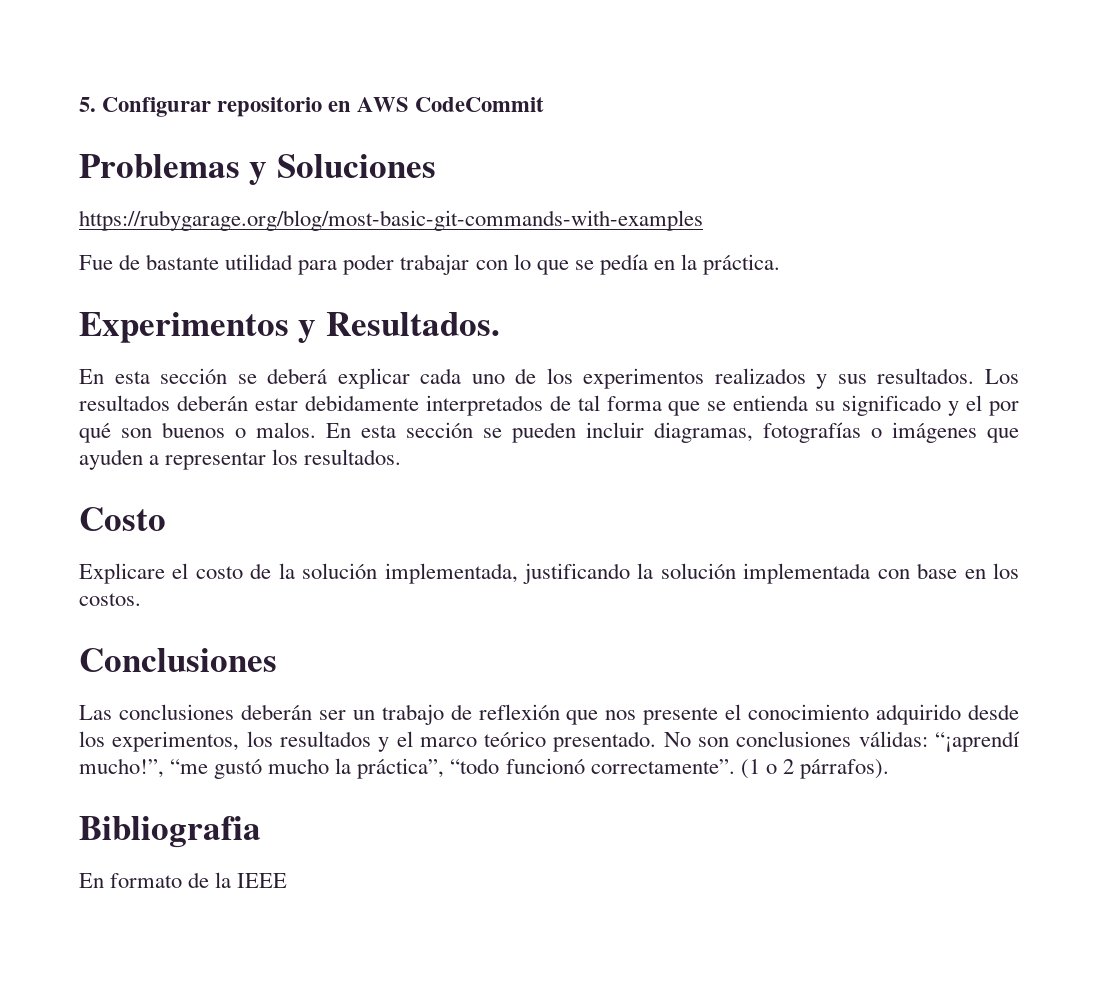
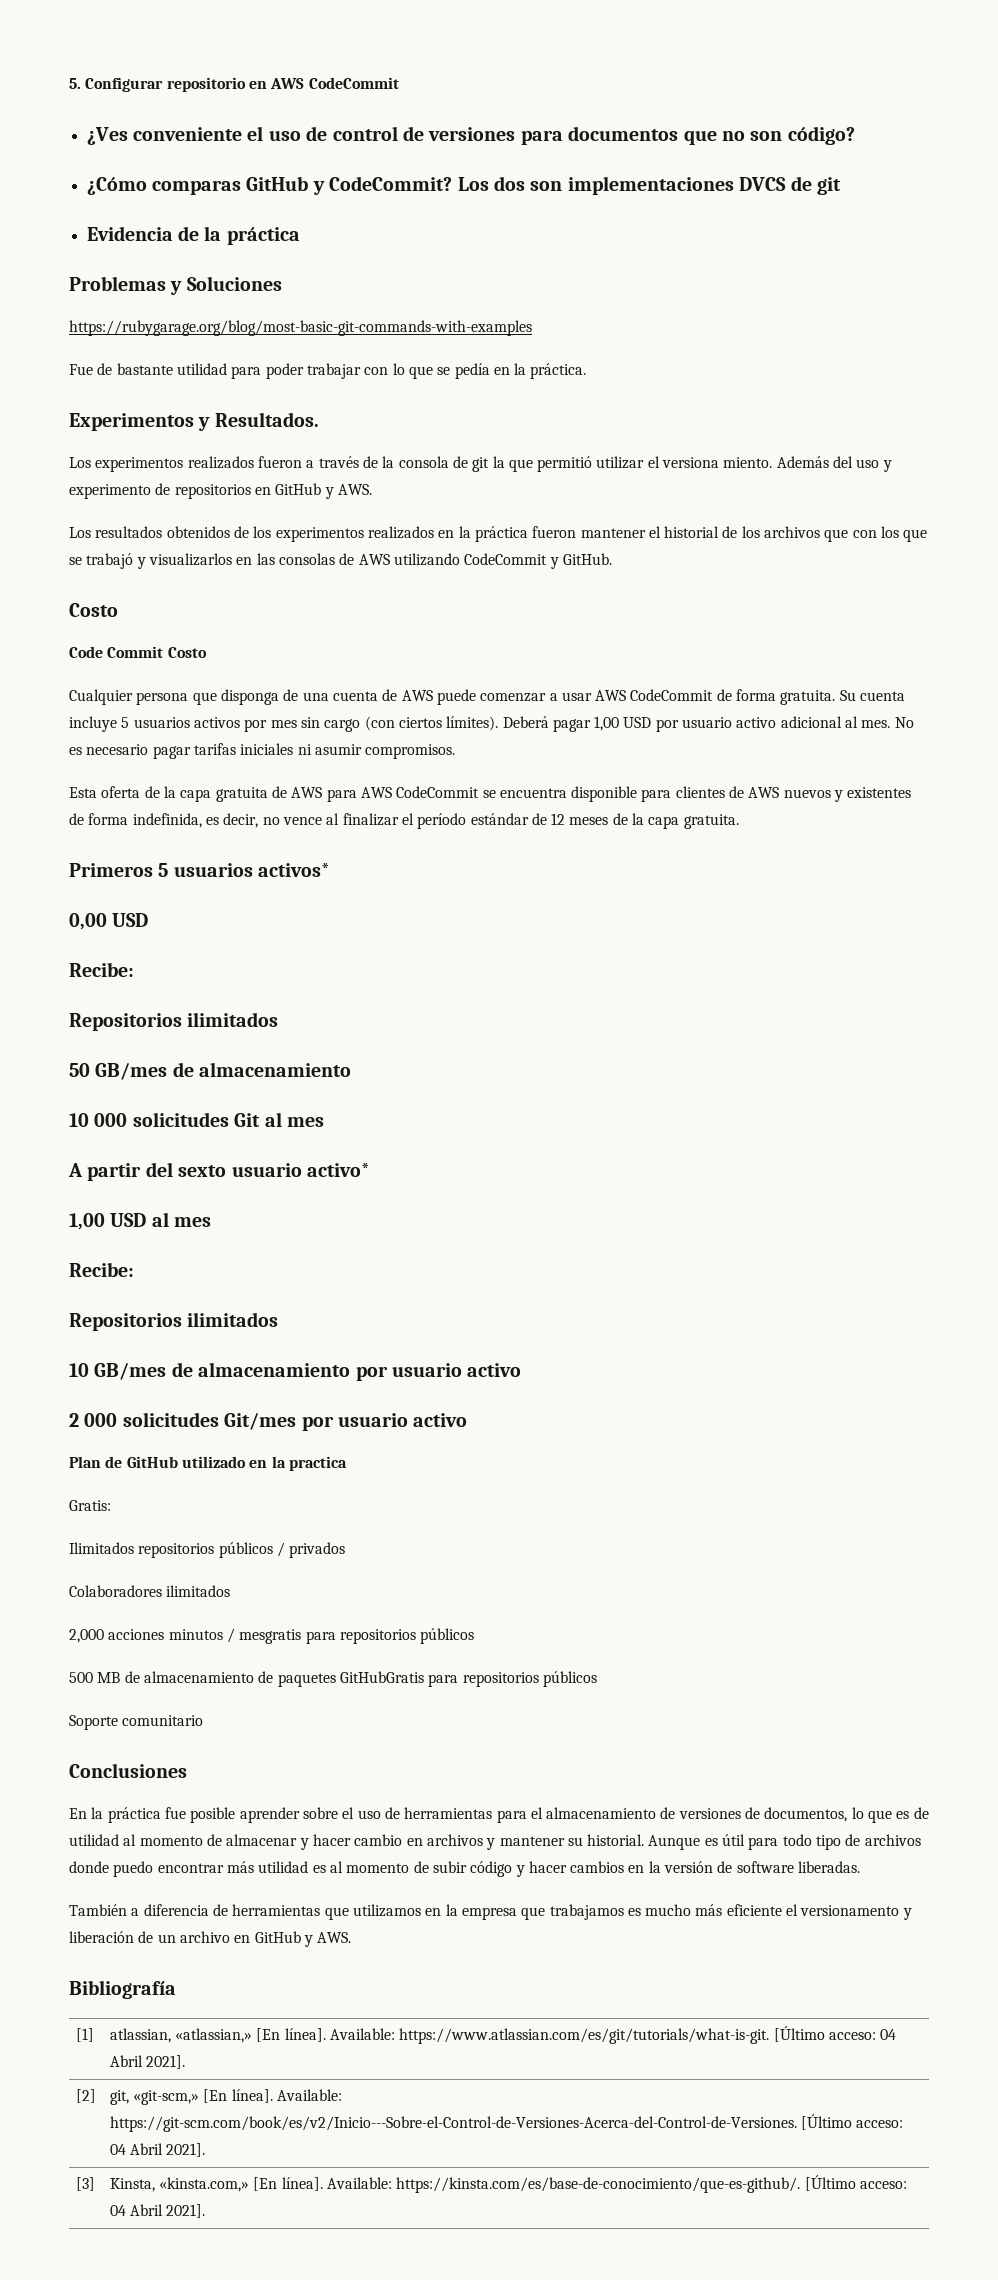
+ ¿Ves conveniente el uso de control de versiones para documentos que no son código?
+ ¿Cómo comparas GitHub y CodeCommit? Los dos son implementaciones DVCS de git
+ Evidencia de la práctica
- En esta sección se deberá explicar cada uno de los experimentos realizados y sus resultados. Los resultados deberán estar debidamente interpretados de tal forma que se entienda su significado y el por qué son buenos o malos. En esta sección se pueden incluir diagramas, fotografías o imágenes que ayuden a representar los resultados.
+ Los experimentos realizados fueron a través de la consola de git la que permitió utilizar el versiona miento. Además del uso y experimento de repositorios en GitHub y AWS.
+ Los resultados obtenidos de los experimentos realizados en la práctica fueron mantener el historial de los archivos que con los que se trabajó y visualizarlos en las consolas de AWS utilizando CodeCommit y GitHub.
  Costo
- Explicare el costo de la solución implementada, justificando la solución implementada con base en los costos.
+ Code Commit Costo
+ Cualquier persona que disponga de una cuenta de AWS puede comenzar a usar AWS CodeCommit de forma gratuita. Su cuenta incluye 5 usuarios activos por mes sin cargo (con ciertos límites). Deberá pagar 1,00 USD por usuario activo adicional al mes. No es necesario pagar tarifas iniciales ni asumir compromisos.
+ Esta oferta de la capa gratuita de AWS para AWS CodeCommit se encuentra disponible para clientes de AWS nuevos y existentes de forma indefinida, es decir, no vence al finalizar el período estándar de 12 meses de la capa gratuita.
+ Primeros 5 usuarios activos*
+ 0,00 USD
+ Recibe:
+ Repositorios ilimitados
+ 50 GB/mes de almacenamiento
+ 10 000 solicitudes Git al mes
+ A partir del sexto usuario activo*
+ 1,00 USD al mes
+ Recibe:
+ Repositorios ilimitados
+ 10 GB/mes de almacenamiento por usuario activo
+ 2 000 solicitudes Git/mes por usuario activo
+ Plan de GitHub utilizado en la practica
+ Gratis:
+ Ilimitados repositorios públicos / privados
+ Colaboradores ilimitados
+ 2,000 acciones minutos / mesgratis para repositorios públicos
+ 500 MB de almacenamiento de paquetes GitHubGratis para repositorios públicos
+ Soporte comunitario
  Conclusiones
- Las conclusiones deberán ser un trabajo de reflexión que nos presente el conocimiento adquirido desde los experimentos, los resultados y el marco teórico presentado. No son conclusiones válidas: “¡aprendí mucho!”, “me gustó mucho la práctica”, “todo funcionó correctamente”. (1 o 2 párrafos).
- Bibliografia
- En formato de la IEEE
+ En la práctica fue posible aprender sobre el uso de herramientas para el almacenamiento de versiones de documentos, lo que es de utilidad al momento de almacenar y hacer cambio en archivos y mantener su historial. Aunque es útil para todo tipo de archivos donde puedo encontrar más utilidad es al momento de subir código y hacer cambios en la versión de software liberadas.
+ También a diferencia de herramientas que utilizamos en la empresa que trabajamos es mucho más eficiente el versionamento y liberación de un archivo en GitHub y AWS.
+ Bibliografía
+ [1] | atlassian, «atlassian,» [En línea]. Available: https://www.atlassian.com/es/git/tutorials/what-is-git. [Último acceso: 04 Abril 2021].
+ [2] | git, «git-scm,» [En línea]. Available: https://git-scm.com/book/es/v2/Inicio---Sobre-el-Control-de-Versiones-Acerca-del-Control-de-Versiones. [Último acceso: 04 Abril 2021].
+ [3] | Kinsta, «kinsta.com,» [En línea]. Available: https://kinsta.com/es/base-de-conocimiento/que-es-github/. [Último acceso: 04 Abril 2021].

